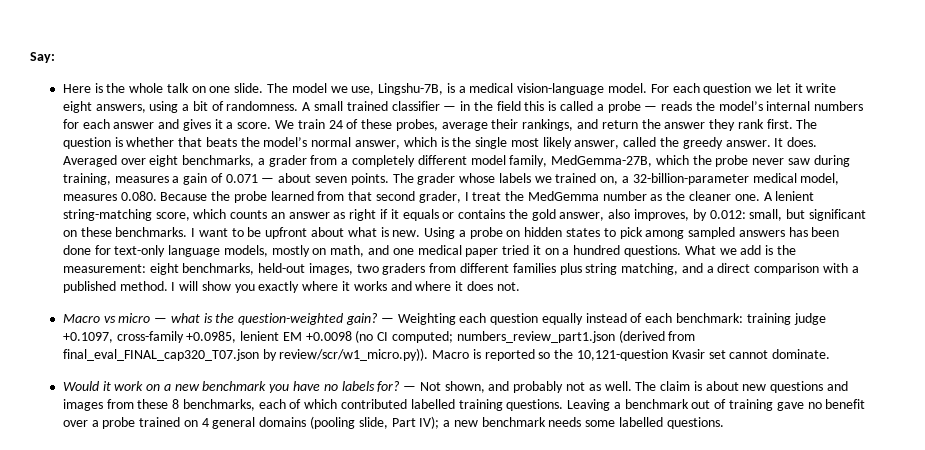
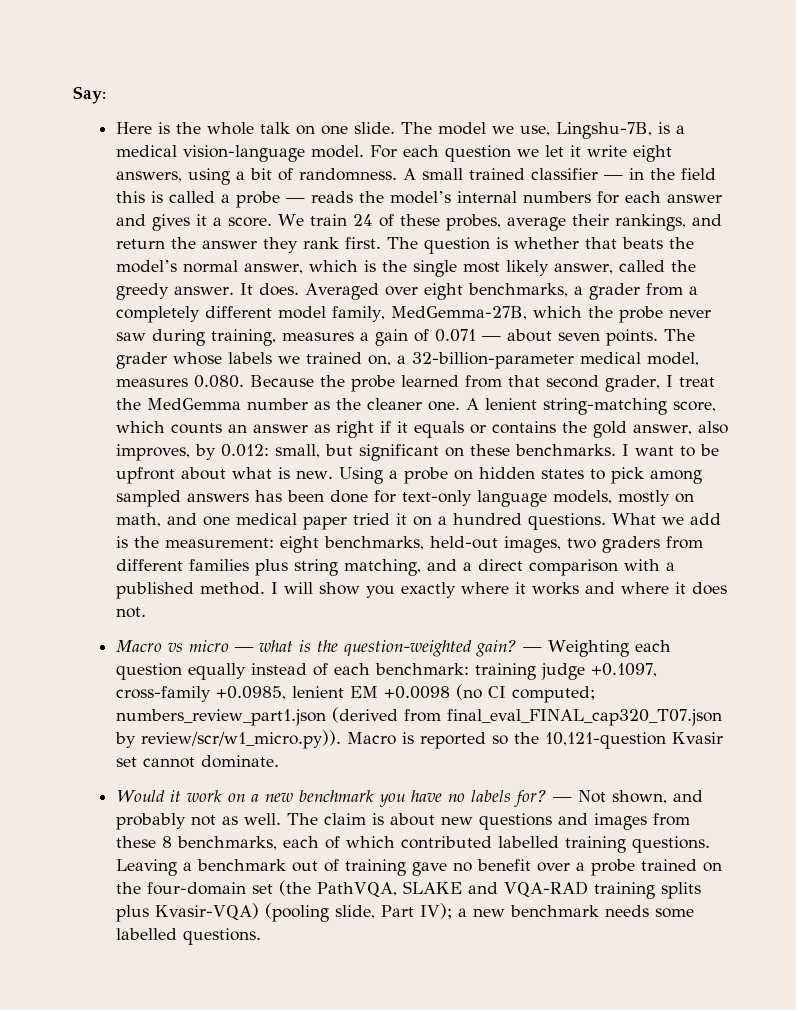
- Leaving a benchmark out of training gave no benefit over a probe trained on 4 general domains (pooling slide, Part IV); a new benchmark needs some labelled questions.
+ Leaving a benchmark out of training gave no benefit over a probe trained on the four-domain set (the PathVQA, SLAKE and VQA-RAD training splits plus Kvasir-VQA) (pooling slide, Part IV); a new benchmark needs some labelled questions.

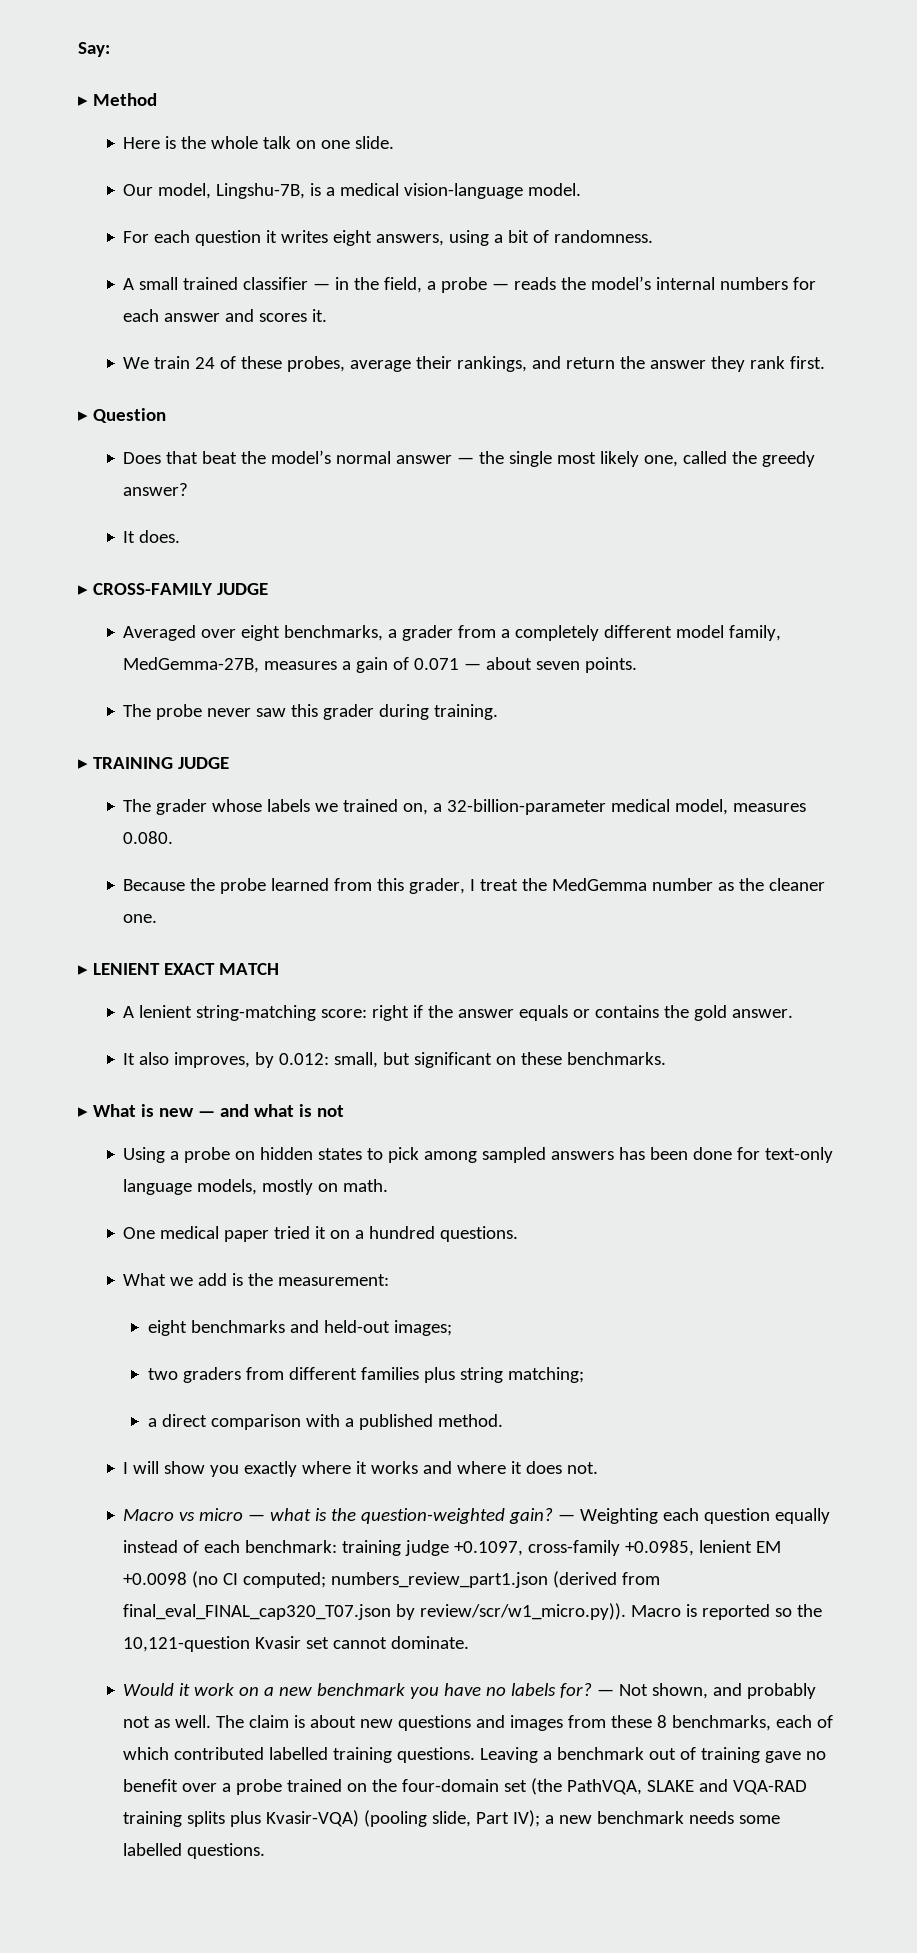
+ ▸ Method
- Here is the whole talk on one slide. The model we use, Lingshu-7B, is a medical vision-language model. For each question we let it write eight answers, using a bit of randomness. A small trained classifier — in the field this is called a probe — reads the model’s internal numbers for each answer and gives it a score. We train 24 of these probes, average their rankings, and return the answer they rank first. The question is whether that beats the model’s normal answer, which is the single most likely answer, called the greedy answer. It does. Averaged over eight benchmarks, a grader from a completely different model family, MedGemma-27B, which the probe never saw during training, measures a gain of 0.071 — about seven points. The grader whose labels we trained on, a 32-billion-parameter medical model, measures 0.080. Because the probe learned from that second grader, I treat the MedGemma number as the cleaner one. A lenient string-matching score, which counts an answer as right if it equals or contains the gold answer, also improves, by 0.012:
+ Here is the whole talk on one slide.
+ Our model, Lingshu-7B, is a medical vision-language model.
+ For each question it writes eight answers, using a bit of randomness.
+ A small trained classifier — in the field, a probe — reads the model’s internal numbers for each answer and scores it.
+ We train 24 of these probes, average their rankings, and return the answer they rank first.
+ ▸ Question
+ Does that beat the model’s normal answer — the single most likely one, called the greedy answer?
+ It does.
+ ▸ CROSS-FAMILY JUDGE
+ Averaged over eight benchmarks, a grader from a completely different model family, MedGemma-27B, measures a gain of 0.071 — about seven points.
+ The probe never saw this grader during training.
+ ▸ TRAINING JUDGE
+ The grader whose labels we trained on, a 32-billion-parameter medical model, measures 0.080.
+ Because the probe learned from this grader, I treat the MedGemma number as the cleaner one.
+ ▸ LENIENT EXACT MATCH
+ A lenient string-matching score: right if the answer equals or contains the gold answer.
+ It also improves, by 0.012:
- small, but significant on these benchmarks. I want to be upfront about what is new. Using a probe on hidden states to pick among sampled answers has been done for text-only language models, mostly on math, and one medical paper tried it on a hundred questions. What we add is the measurement: eight benchmarks, held-out images, two graders from different families plus string matching, and a direct comparison with a published method. I will show you exactly where it works and where it does not.
+ small, but significant on these benchmarks.
+ ▸ What is new — and what is not
+ Using a probe on hidden states to pick among sampled answers has been done for text-only language models, mostly on math.
+ One medical paper tried it on a hundred questions.
+ What we add is the measurement:
+ eight benchmarks and held-out images;
+ two graders from different families plus string matching;
+ a direct comparison with a published method.
+ I will show you exactly where it works and where it does not.

